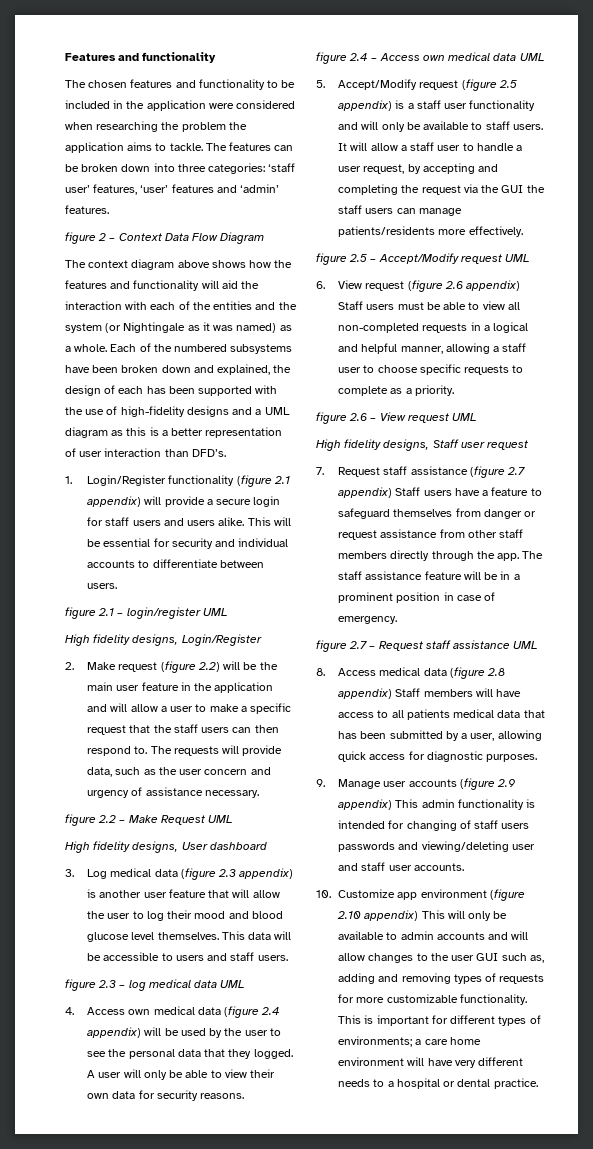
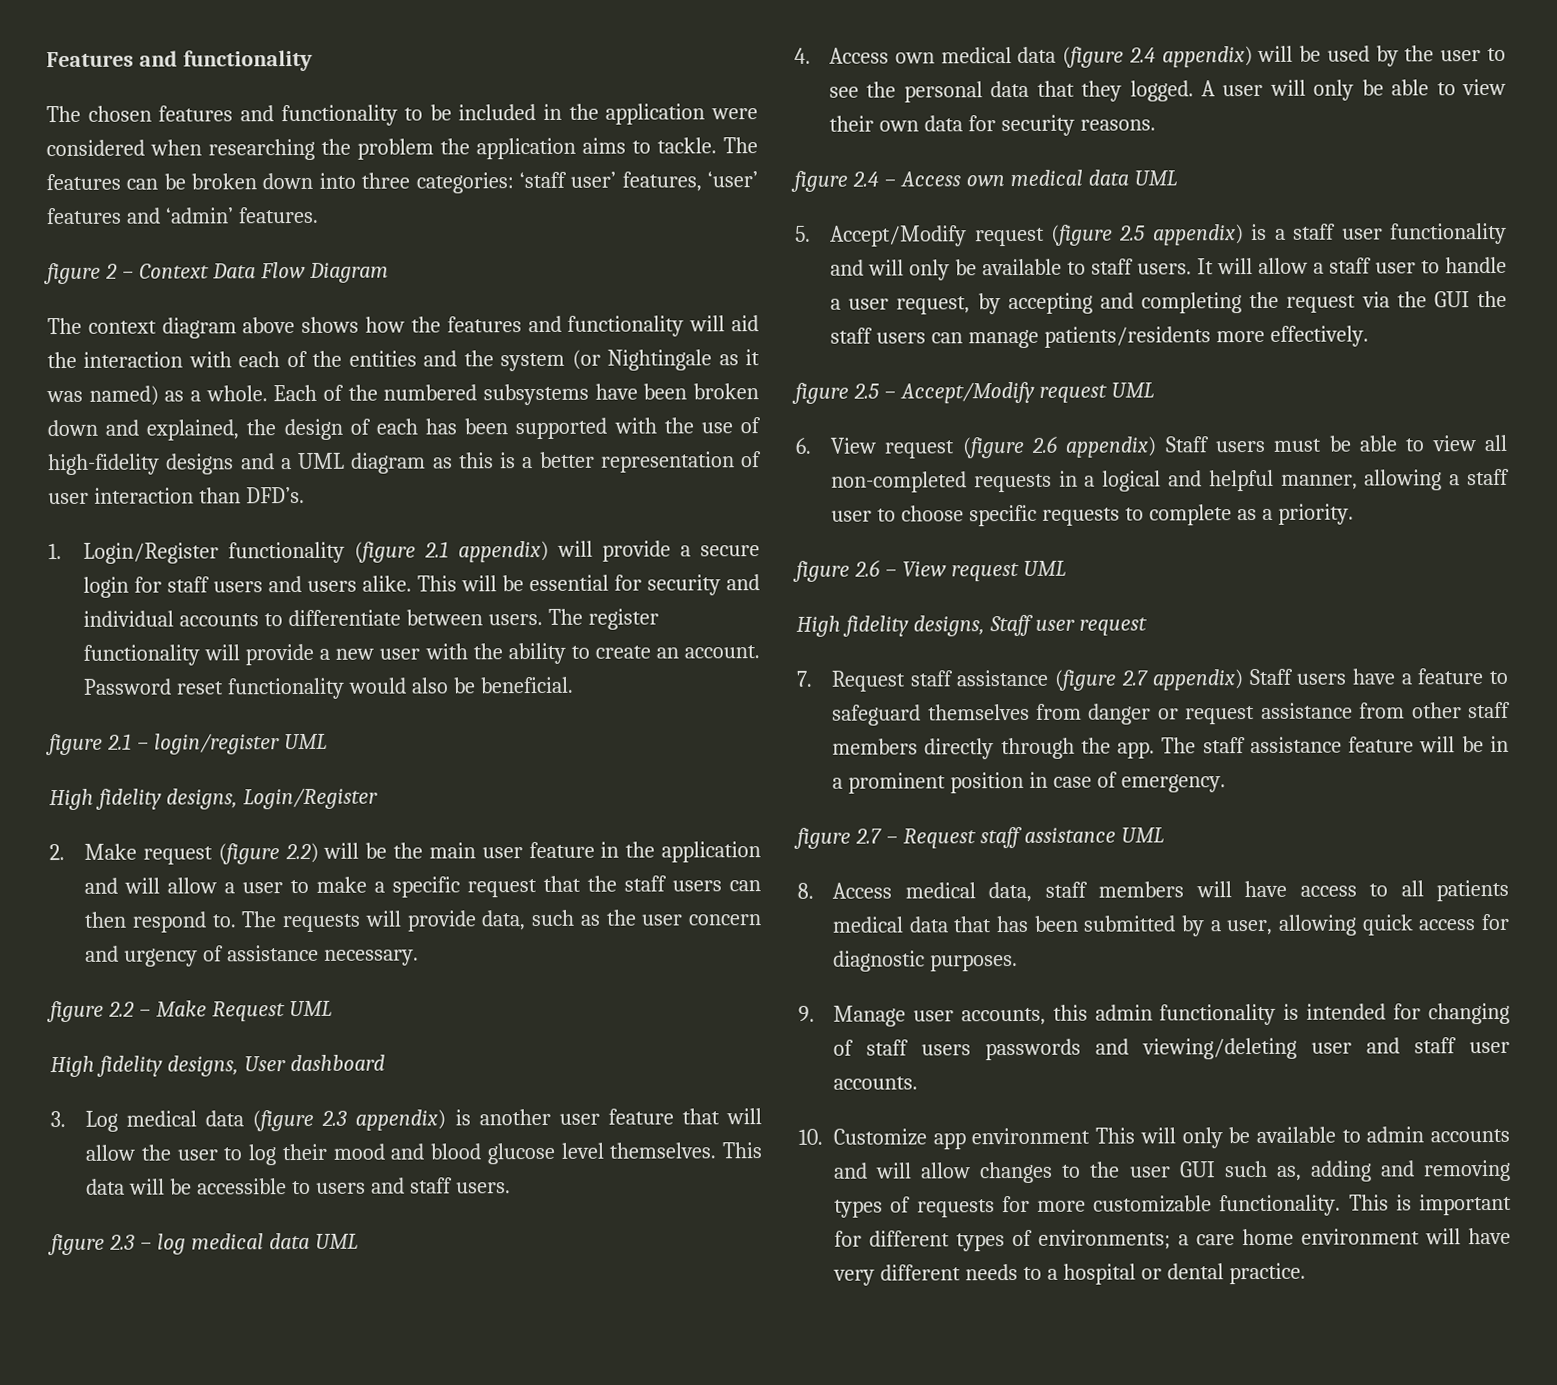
+ The register functionality will provide a new user with the ability to create an account. Password reset functionality would also be beneficial.
- 8. Access medical data (figure 2.8 appendix) Staff members will have access to all patients medical data that has been submitted by a user, allowing quick access for diagnostic purposes.
+ 8. Access medical data, staff members will have access to all patients medical data that has been submitted by a user, allowing quick access for diagnostic purposes.
- 9. Manage user accounts (figure 2.9 appendix) This admin functionality is intended for changing of staff users passwords and viewing/deleting user and staff user accounts.
+ 9. Manage user accounts, this admin functionality is intended for changing of staff users passwords and viewing/deleting user and staff user accounts.
- 10. Customize app environment (figure 2.10 appendix) This will only be available to admin accounts and will allow changes to the user GUI such as, adding and removing types of requests for more customizable functionality.
+ 10. Customize app environment This will only be available to admin accounts and will allow changes to the user GUI such as, adding and removing types of requests for more customizable functionality.

